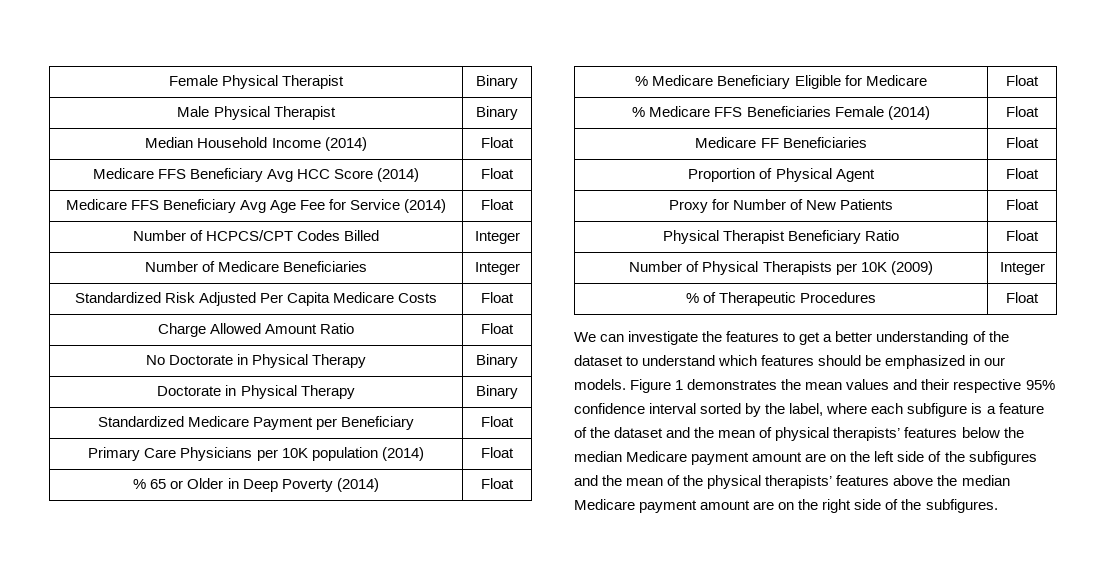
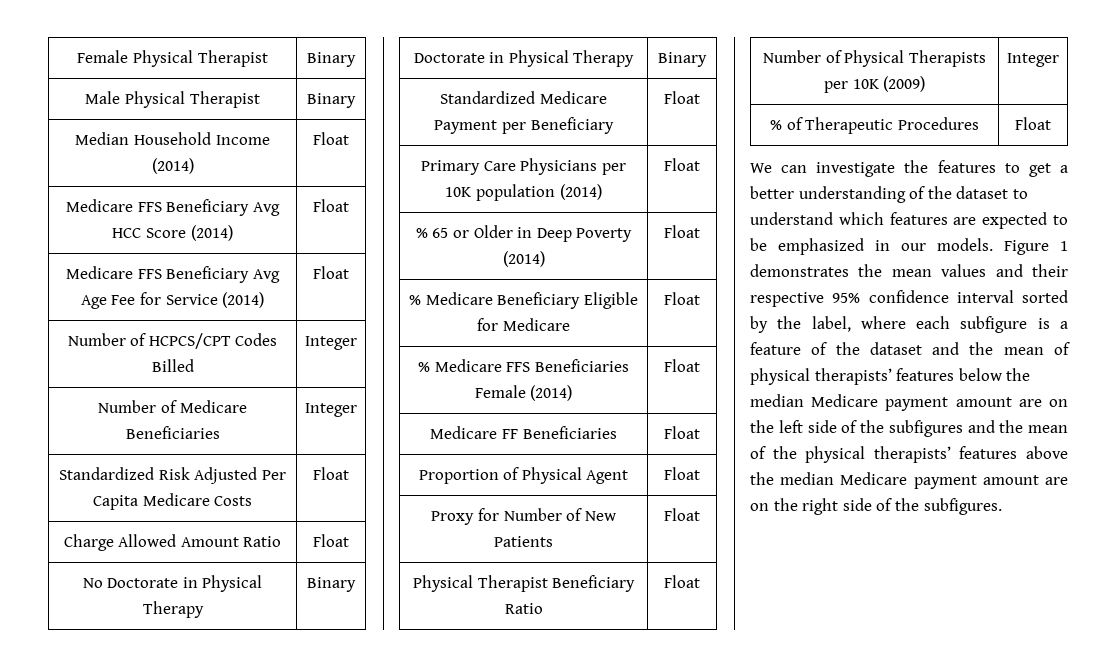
- We can investigate the features to get a better understanding of the dataset to understand which features should be emphasized in our models.
+ We can investigate the features to get a better understanding of the dataset to understand which features are expected to be emphasized in our models.

